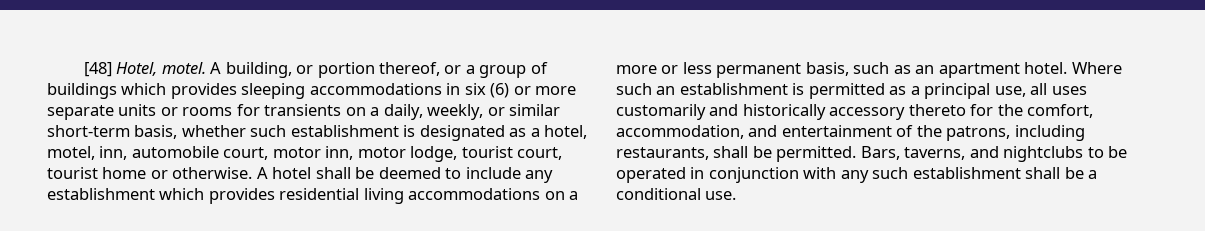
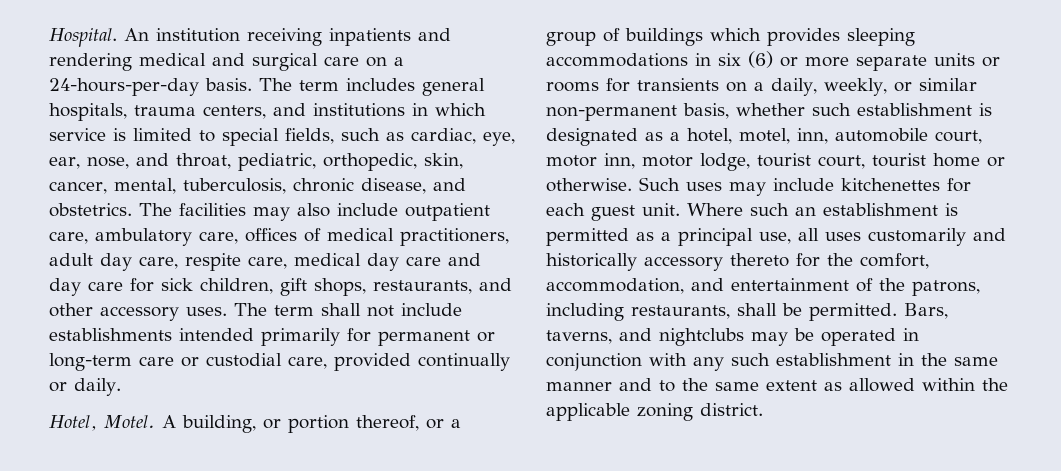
- [48] Hotel, motel.
+ Hospital. An institution receiving inpatients and rendering medical and surgical care on a 24-hours-per-day basis. The term includes general hospitals, trauma centers, and institutions in which service is limited to special fields, such as cardiac, eye, ear, nose, and throat, pediatric, orthopedic, skin, cancer, mental, tuberculosis, chronic disease, and obstetrics. The facilities may also include outpatient care, ambulatory care, offices of medical practitioners, adult day care, respite care, medical day care and day care for sick children, gift shops, restaurants, and other accessory uses. The term shall not include establishments intended primarily for permanent or long-term care or custodial care, provided continually or daily.
+ Hotel, Motel.
- A building, or portion thereof, or a group of buildings which provides sleeping accommodations in six (6) or more separate units or rooms for transients on a daily, weekly, or similar short-term basis, whether such establishment is designated as a hotel, motel, inn, automobile court, motor inn, motor lodge, tourist court, tourist home or otherwise.
+ A building, or portion thereof, or a group of buildings which provides sleeping accommodations in six (6) or more separate units or rooms for transients on a daily, weekly, or similar non-permanent basis, whether such establishment is designated as a hotel, motel, inn, automobile court, motor inn, motor lodge, tourist court, tourist home or otherwise.
- A hotel shall be deemed to include any establishment which provides residential living accommodations on a more or less permanent basis, such as an apartment hotel.
+ Such uses may include kitchenettes for each guest unit.
- Bars, taverns, and nightclubs to be operated in conjunction with any such establishment shall be a conditional use.
+ Bars, taverns, and nightclubs may be operated in conjunction with any such establishment in the same manner and to the same extent as allowed within the applicable zoning district.

